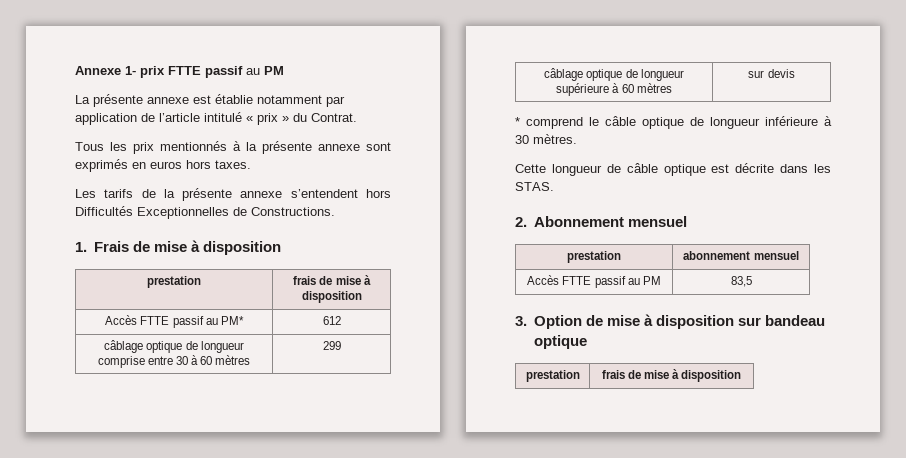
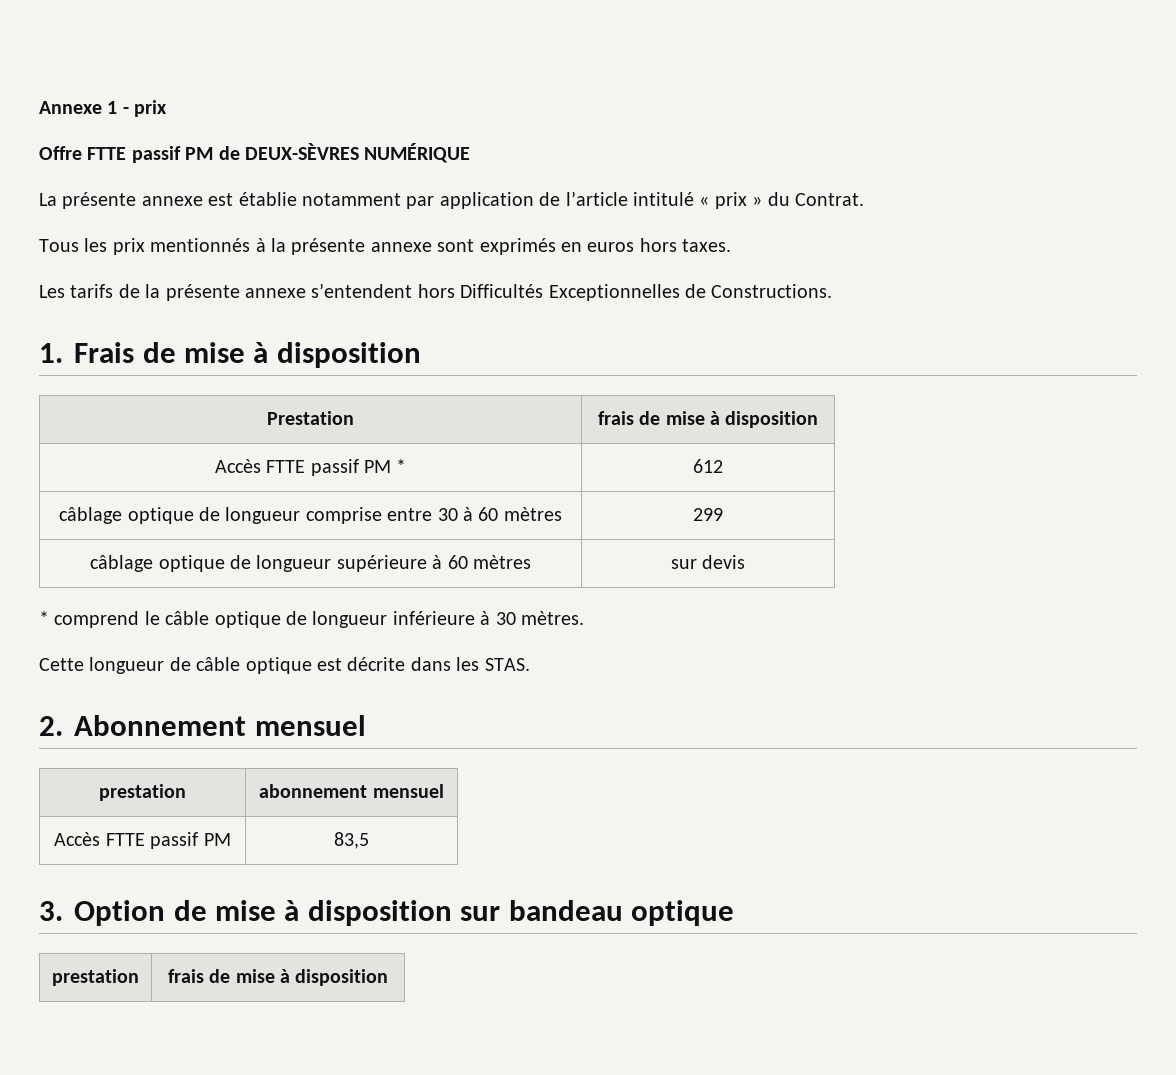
- Annexe 1- prix FTTE passif au PM
+ Annexe 1 - prix
+ Offre FTTE passif PM de DEUX-SÈVRES NUMÉRIQUE
  1. Frais de mise à disposition
- prestation | frais de mise à disposition
+ Prestation | frais de mise à disposition
- Accès FTTE passif au PM* | 612
+ Accès FTTE passif PM * | 612
- Accès FTTE passif au PM | 83,5
+ Accès FTTE passif PM | 83,5

